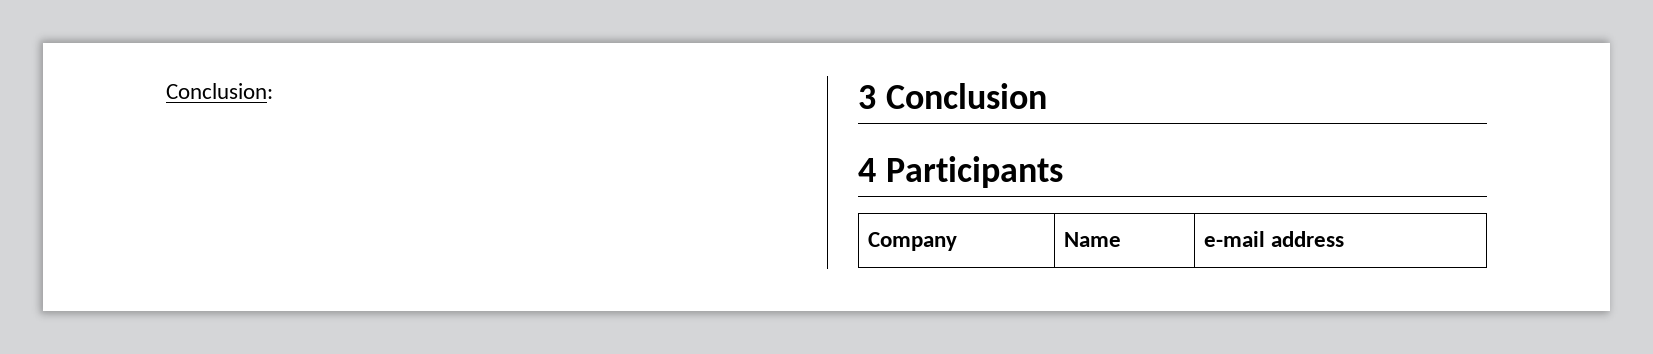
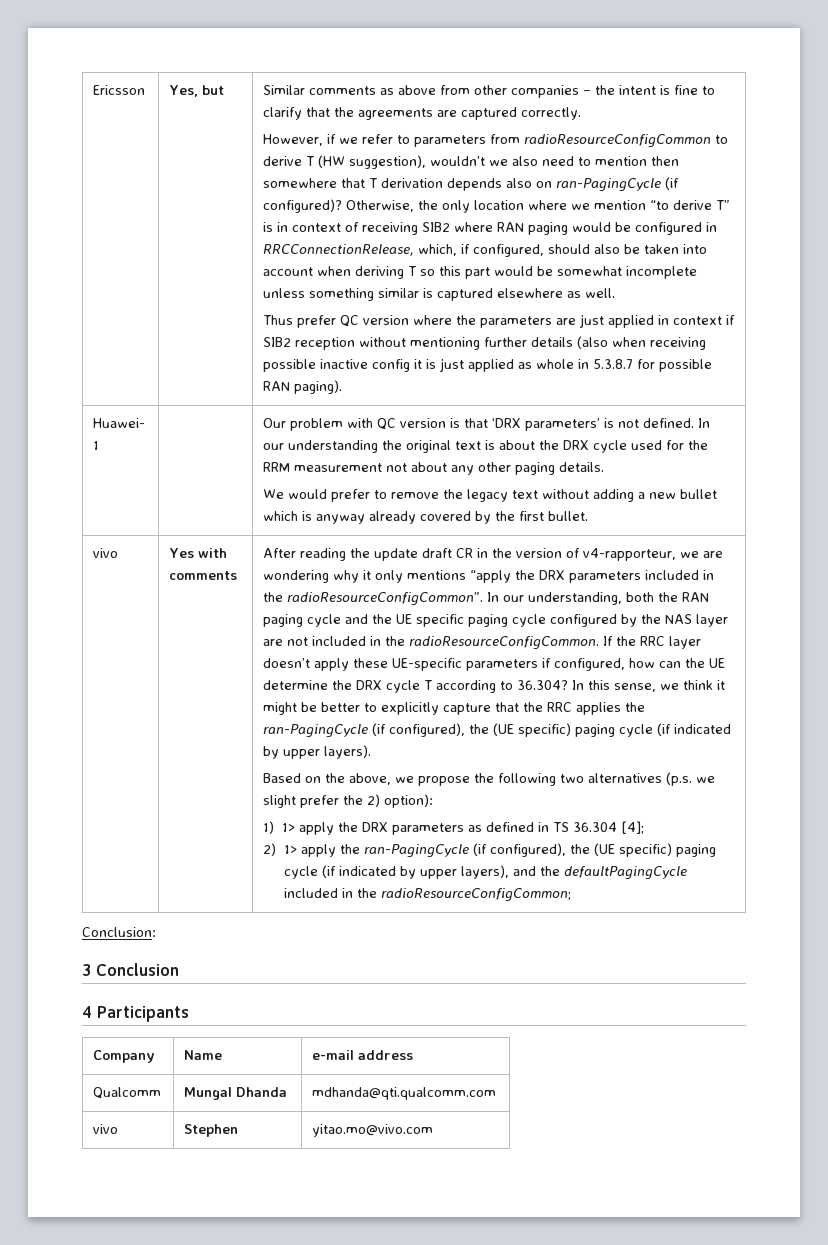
+ Ericsson | Yes, but | Similar comments as above from other companies – the intent is fine to clarify that the agreements are captured correctly.
+ However, if we refer to parameters from radioResourceConfigCommon to derive T (HW suggestion), wouldn’t we also need to mention then somewhere that T derivation depends also on ran-PagingCycle (if configured)? Otherwise, the only location where we mention “to derive T” is in context of receiving SIB2 where RAN paging would be configured in RRCConnectionRelease, which, if configured, should also be taken into account when deriving T so this part would be somewhat incomplete unless something similar is captured elsewhere as well.
+ Thus prefer QC version where the parameters are just applied in context if SIB2 reception without mentioning further details (also when receiving possible inactive config it is just applied as whole in 5.3.8.7 for possible RAN paging).
+ Huawei- 1 | | Our problem with QC version is that ‘DRX parameters’ is not defined. In our understanding the original text is about the DRX cycle used for the RRM measurement not about any other paging details.
+ We would prefer to remove the legacy text without adding a new bullet which is anyway already covered by the first bullet.
+ vivo | Yes with comments | After reading the update draft CR in the version of v4-rapporteur, we are wondering why it only mentions “apply the DRX parameters included in the radioResourceConfigCommon”. In our understanding, both the RAN paging cycle and the UE specific paging cycle configured by the NAS layer are not included in the radioResourceConfigCommon. If the RRC layer doesn’t apply these UE-specific parameters if configured, how can the UE determine the DRX cycle T according to 36.304? In this sense, we think it might be better to explicitly capture that the RRC applies the ran-PagingCycle (if configured), the (UE specific) paging cycle (if indicated by upper layers).
+ Based on the above, we propose the following two alternatives (p.s. we slight prefer the 2) option):
+ 1) 1> apply the DRX parameters as defined in TS 36.304 [4];
+ 2) 1> apply the ran-PagingCycle (if configured), the (UE specific) paging cycle (if indicated by upper layers), and the defaultPagingCycle included in the radioResourceConfigCommon;
+ Qualcomm | Mungal Dhanda | mdhanda@qti.qualcomm.com
+ vivo | Stephen | yitao.mo@vivo.com

